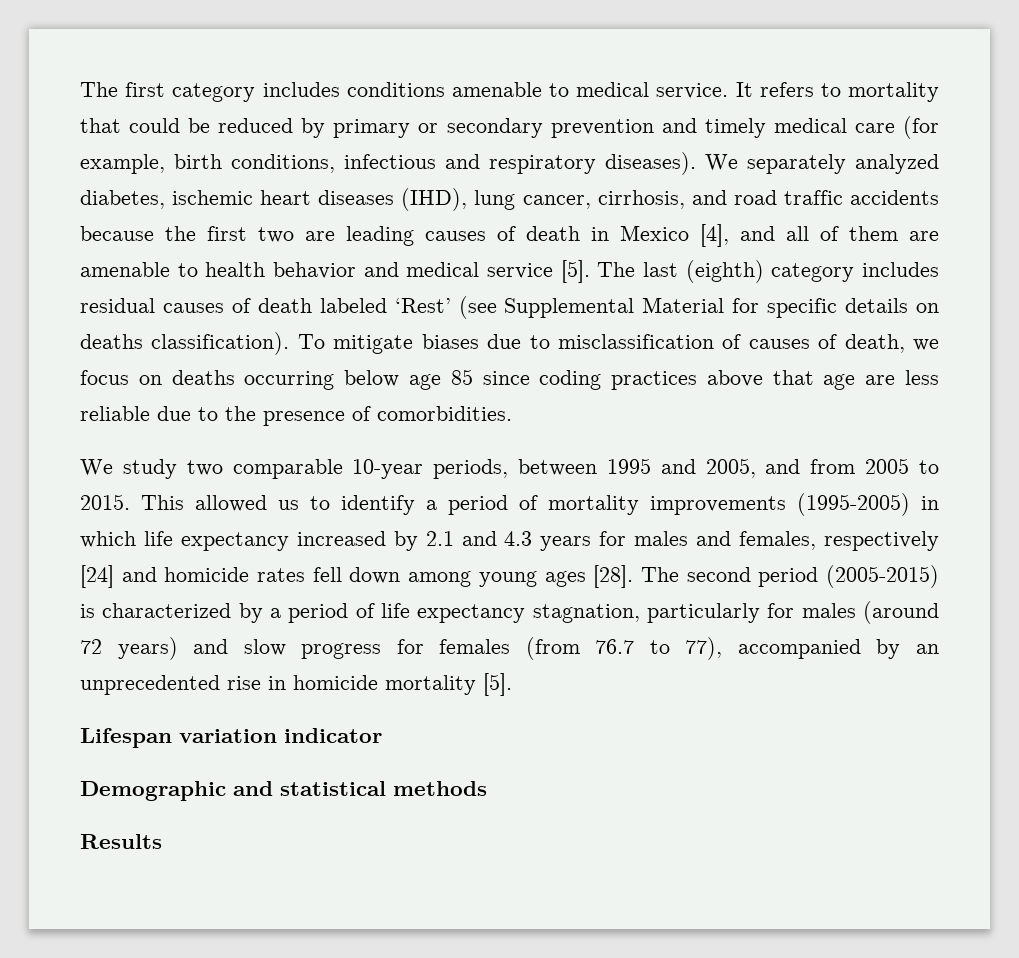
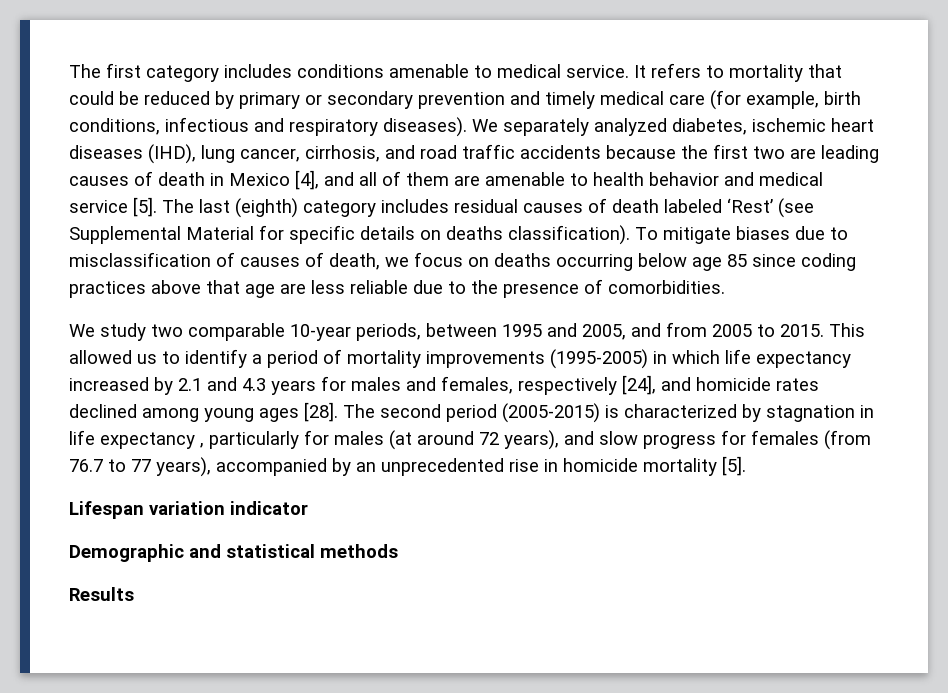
- This allowed us to identify a period of mortality improvements (1995-2005) in which life expectancy increased by 2.1 and 4.3 years for males and females, respectively [24] and homicide rates fell down among young ages [28].
+ This allowed us to identify a period of mortality improvements (1995-2005) in which life expectancy increased by 2.1 and 4.3 years for males and females, respectively [24], and homicide rates declined among young ages [28].
- The second period (2005-2015) is characterized by a period of life expectancy stagnation, particularly for males (around 72 years) and slow progress for females (from 76.7 to 77), accompanied by an unprecedented rise in homicide mortality [5].
+ The second period (2005-2015) is characterized by stagnation in life expectancy , particularly for males (at around 72 years), and slow progress for females (from 76.7 to 77 years), accompanied by an unprecedented rise in homicide mortality [5].

